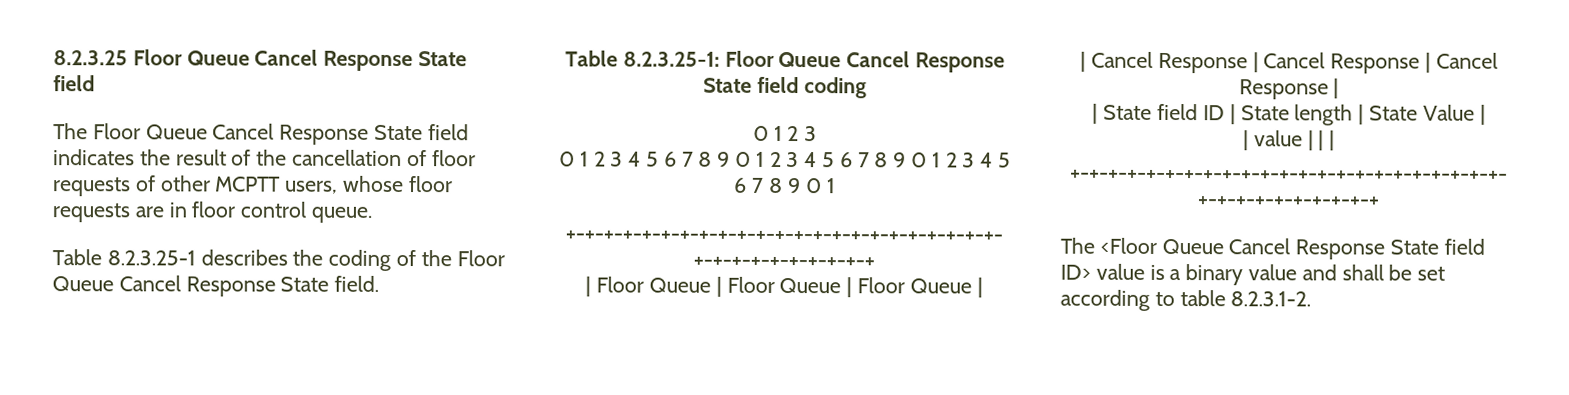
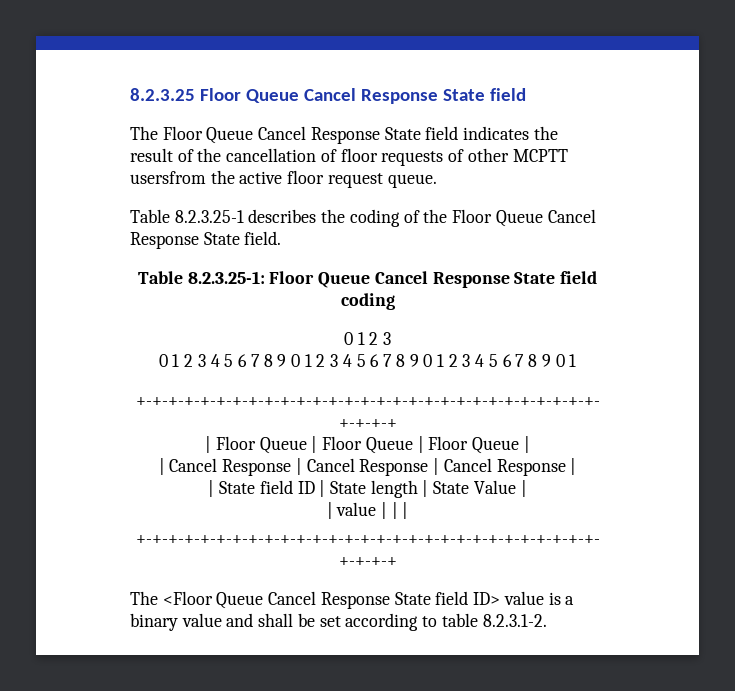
- The Floor Queue Cancel Response State field indicates the result of the cancellation of floor requests of other MCPTT users, whose floor requests are in floor control queue.
+ The Floor Queue Cancel Response State field indicates the result of the cancellation of floor requests of other MCPTT usersfrom the active floor request queue.

